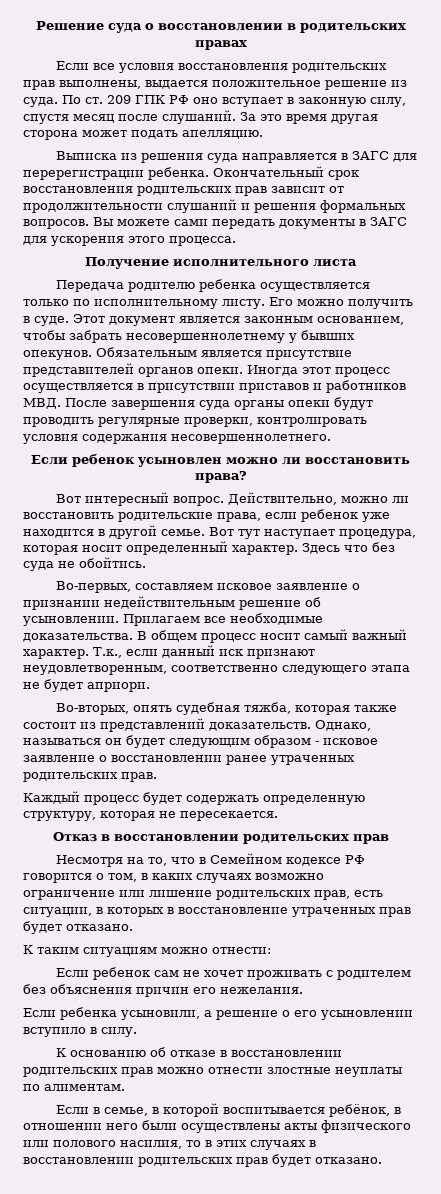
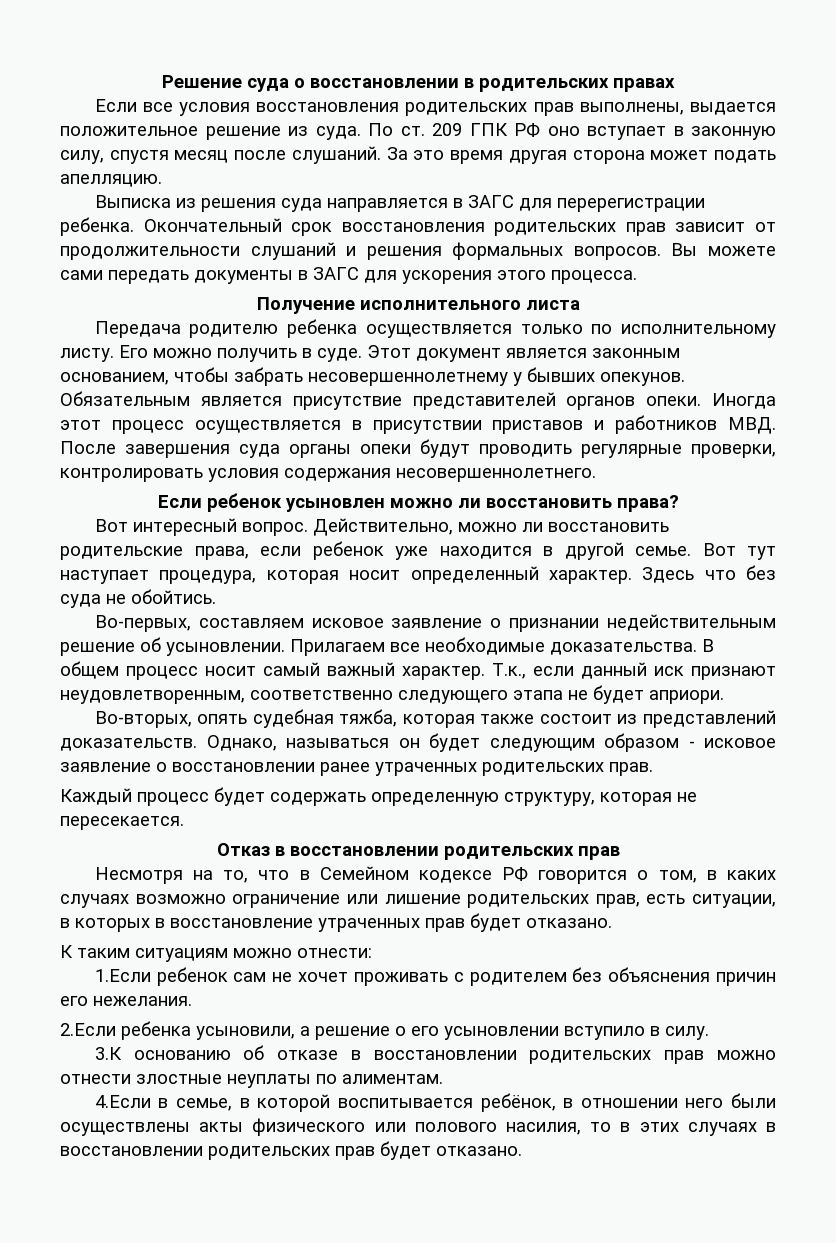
- Если ребенок сам не хочет проживать с родителем без объяснения причин его нежелания.
+ 1.Если ребенок сам не хочет проживать с родителем без объяснения причин его нежелания.
- Если ребенка усыновили, а решение о его усыновлении вступило в силу.
+ 2.Если ребенка усыновили, а решение о его усыновлении вступило в силу.
- К основанию об отказе в восстановлении родительских прав можно отнести злостные неуплаты по алиментам.
+ 3.К основанию об отказе в восстановлении родительских прав можно отнести злостные неуплаты по алиментам.
- Если в семье, в которой воспитывается ребёнок, в отношении него были осуществлены акты физического или полового насилия, то в этих случаях в восстановлении родительских прав будет отказано.
+ 4.Если в семье, в которой воспитывается ребёнок, в отношении него были осуществлены акты физического или полового насилия, то в этих случаях в восстановлении родительских прав будет отказано.

